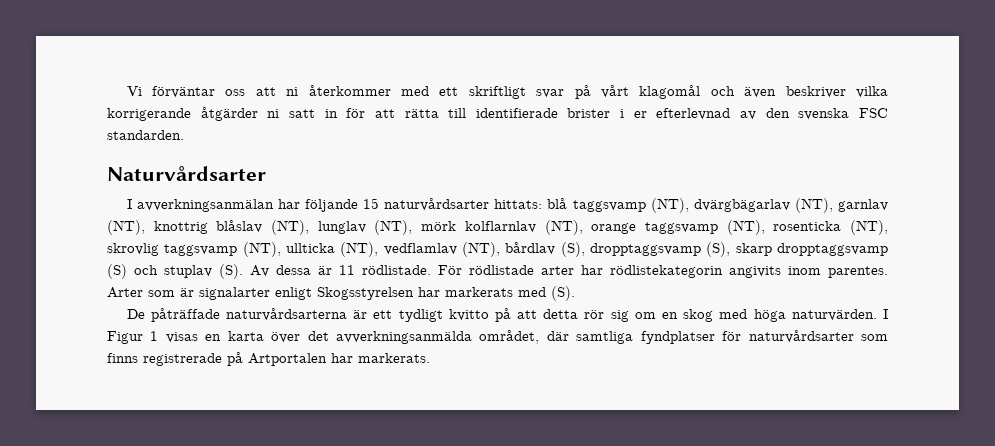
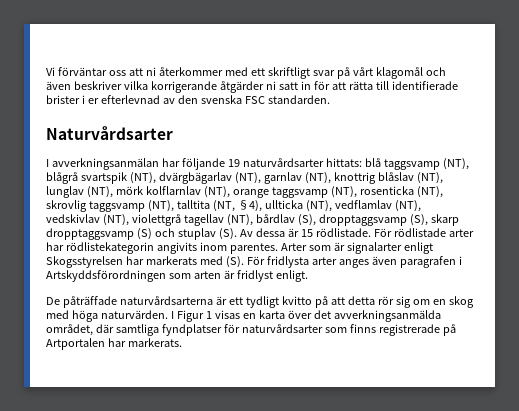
- I avverkningsanmälan har följande 15 naturvårdsarter hittats: blå taggsvamp (NT), dvärgbägarlav (NT), garnlav (NT), knottrig blåslav (NT), lunglav (NT), mörk kolflarnlav (NT), orange taggsvamp (NT), rosenticka (NT), skrovlig taggsvamp (NT), ullticka (NT), vedflamlav (NT), bårdlav (S), dropptaggsvamp (S), skarp dropptaggsvamp (S) och stuplav (S). Av dessa är 11 rödlistade.
+ I avverkningsanmälan har följande 19 naturvårdsarter hittats: blå taggsvamp (NT), blågrå svartspik (NT), dvärgbägarlav (NT), garnlav (NT), knottrig blåslav (NT), lunglav (NT), mörk kolflarnlav (NT), orange taggsvamp (NT), rosenticka (NT), skrovlig taggsvamp (NT), talltita (NT, §4), ullticka (NT), vedflamlav (NT), vedskivlav (NT), violettgrå tagellav (NT), bårdlav (S), dropptaggsvamp (S), skarp dropptaggsvamp (S) och stuplav (S). Av dessa är 15 rödlistade.
- Arter som är signalarter enligt Skogsstyrelsen har markerats med (S).
+ Arter som är signalarter enligt Skogsstyrelsen har markerats med (S). För fridlysta arter anges även paragrafen i Artskyddsförordningen som arten är fridlyst enligt.

